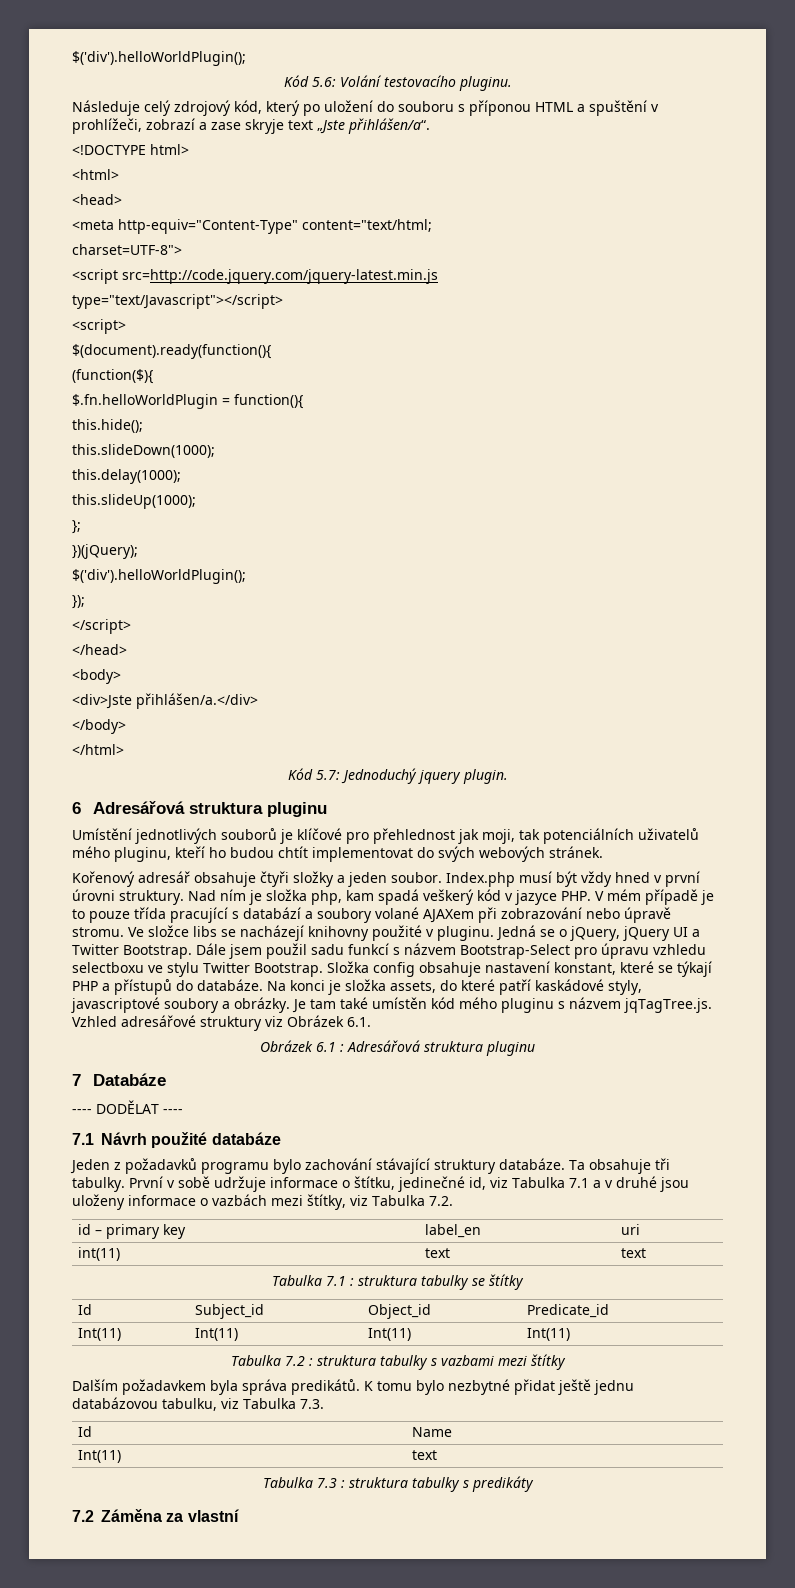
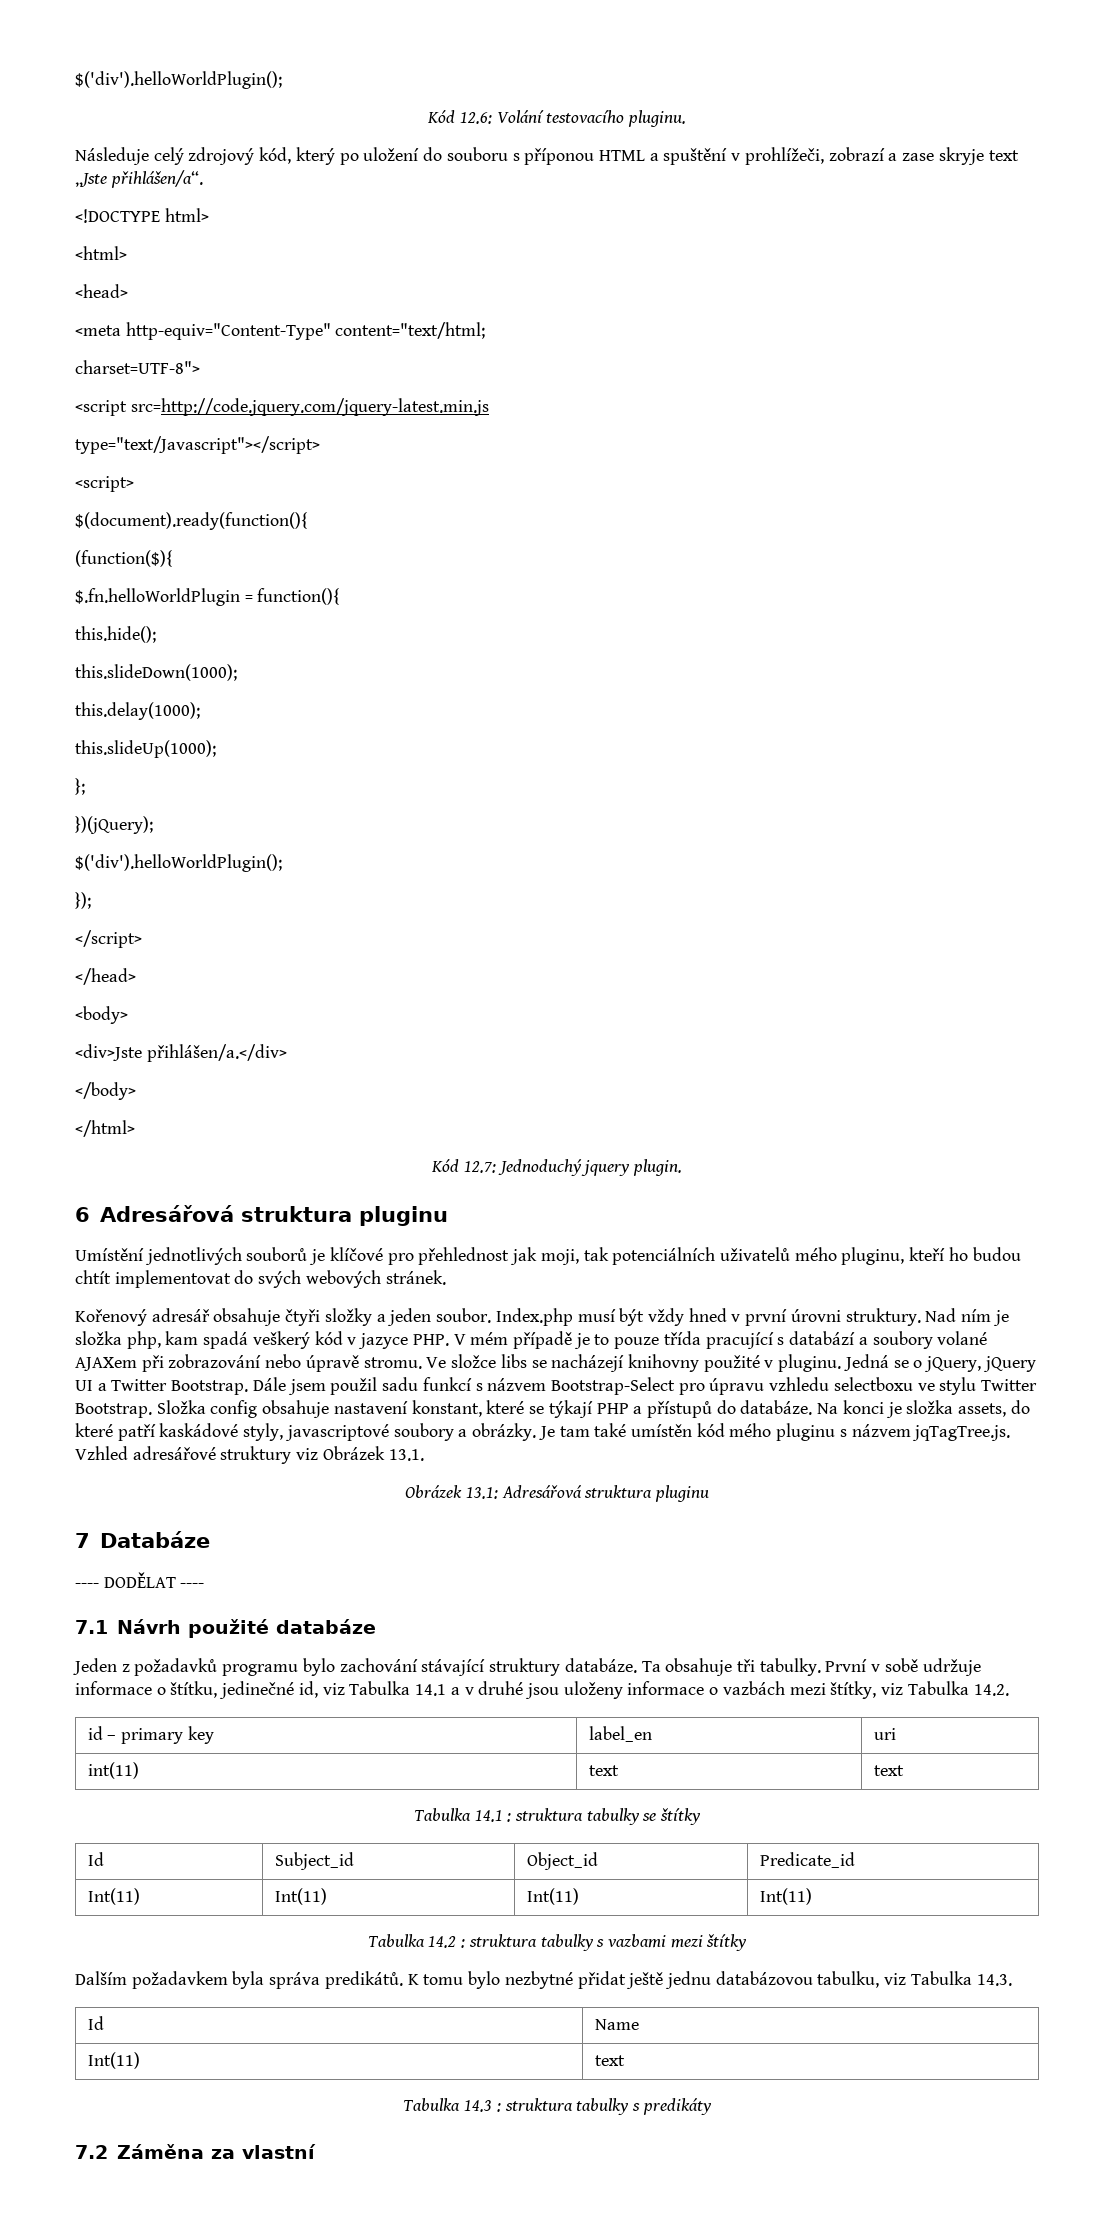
- Kód 5.6: Volání testovacího pluginu.
+ Kód 12.6: Volání testovacího pluginu.
- Kód 5.7: Jednoduchý jquery plugin.
+ Kód 12.7: Jednoduchý jquery plugin.
- Je tam také umístěn kód mého pluginu s názvem jqTagTree.js. Vzhled adresářové struktury viz Obrázek 6.1.
- Obrázek 6.1 : Adresářová struktura pluginu
+ Je tam také umístěn kód mého pluginu s názvem jqTagTree.js. Vzhled adresářové struktury viz Obrázek 13.1.
+ Obrázek 13.1: Adresářová struktura pluginu
- První v sobě udržuje informace o štítku, jedinečné id, viz Tabulka 7.1 a v druhé jsou uloženy informace o vazbách mezi štítky, viz Tabulka 7.2.
+ První v sobě udržuje informace o štítku, jedinečné id, viz Tabulka 14.1 a v druhé jsou uloženy informace o vazbách mezi štítky, viz Tabulka 14.2.
- Tabulka 7.1 : struktura tabulky se štítky
+ Tabulka 14.1 : struktura tabulky se štítky
- Tabulka 7.2 : struktura tabulky s vazbami mezi štítky
+ Tabulka 14.2 : struktura tabulky s vazbami mezi štítky
- K tomu bylo nezbytné přidat ještě jednu databázovou tabulku, viz Tabulka 7.3.
+ K tomu bylo nezbytné přidat ještě jednu databázovou tabulku, viz Tabulka 14.3.
- Tabulka 7.3 : struktura tabulky s predikáty
+ Tabulka 14.3 : struktura tabulky s predikáty

